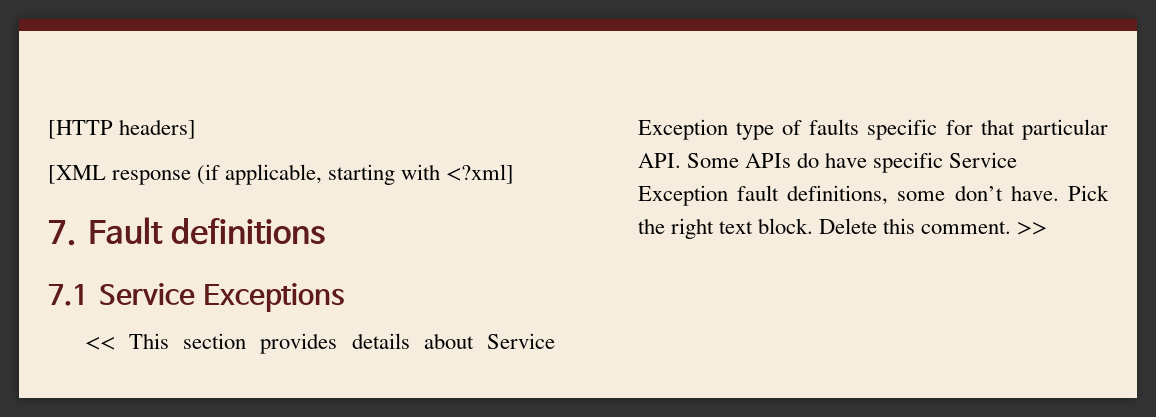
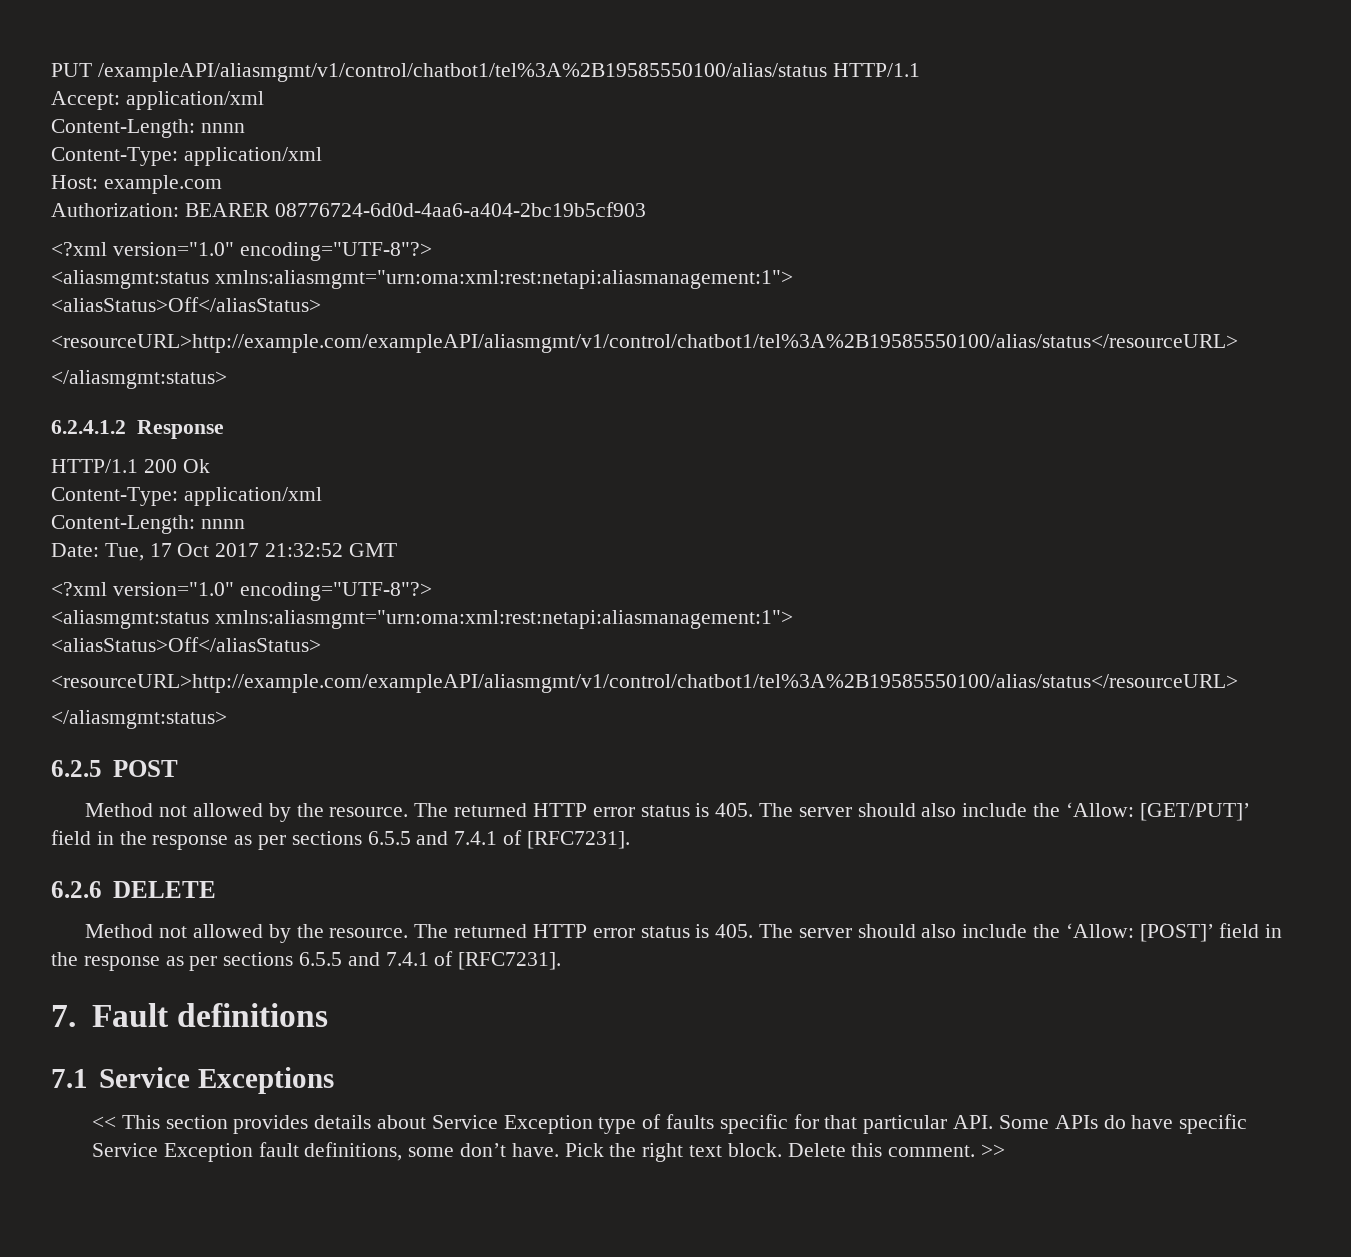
- [HTTP headers]
- [XML response (if applicable, starting with <?xml]
+ PUT /exampleAPI/aliasmgmt/v1/control/chatbot1/tel%3A%2B19585550100/alias/status HTTP/1.1
+ Accept: application/xml
+ Content-Length: nnnn
+ Content-Type: application/xml
+ Host: example.com
+ Authorization: BEARER 08776724-6d0d-4aa6-a404-2bc19b5cf903
+ <?xml version="1.0" encoding="UTF-8"?>
+ <aliasmgmt:status xmlns:aliasmgmt="urn:oma:xml:rest:netapi:aliasmanagement:1">
+ <aliasStatus>Off</aliasStatus>
+ <resourceURL>http://example.com/exampleAPI/aliasmgmt/v1/control/chatbot1/tel%3A%2B19585550100/alias/status</resourceURL>
+ </aliasmgmt:status>
+ 6.2.4.1.2 Response
+ HTTP/1.1 200 Ok
+ Content-Type: application/xml
+ Content-Length: nnnn
+ Date: Tue, 17 Oct 2017 21:32:52 GMT
+ <?xml version="1.0" encoding="UTF-8"?>
+ <aliasmgmt:status xmlns:aliasmgmt="urn:oma:xml:rest:netapi:aliasmanagement:1">
+ <aliasStatus>Off</aliasStatus>
+ <resourceURL>http://example.com/exampleAPI/aliasmgmt/v1/control/chatbot1/tel%3A%2B19585550100/alias/status</resourceURL>
+ </aliasmgmt:status>
+ 6.2.5 POST
+ Method not allowed by the resource. The returned HTTP error status is 405. The server should also include the ‘Allow: [GET/PUT]’ field in the response as per sections 6.5.5 and 7.4.1 of [RFC7231].
+ 6.2.6 DELETE
+ Method not allowed by the resource. The returned HTTP error status is 405. The server should also include the ‘Allow: [POST]’ field in the response as per sections 6.5.5 and 7.4.1 of [RFC7231].

